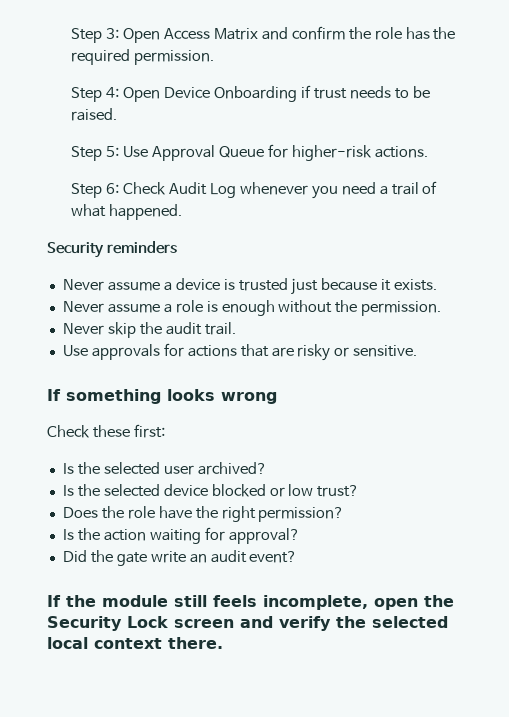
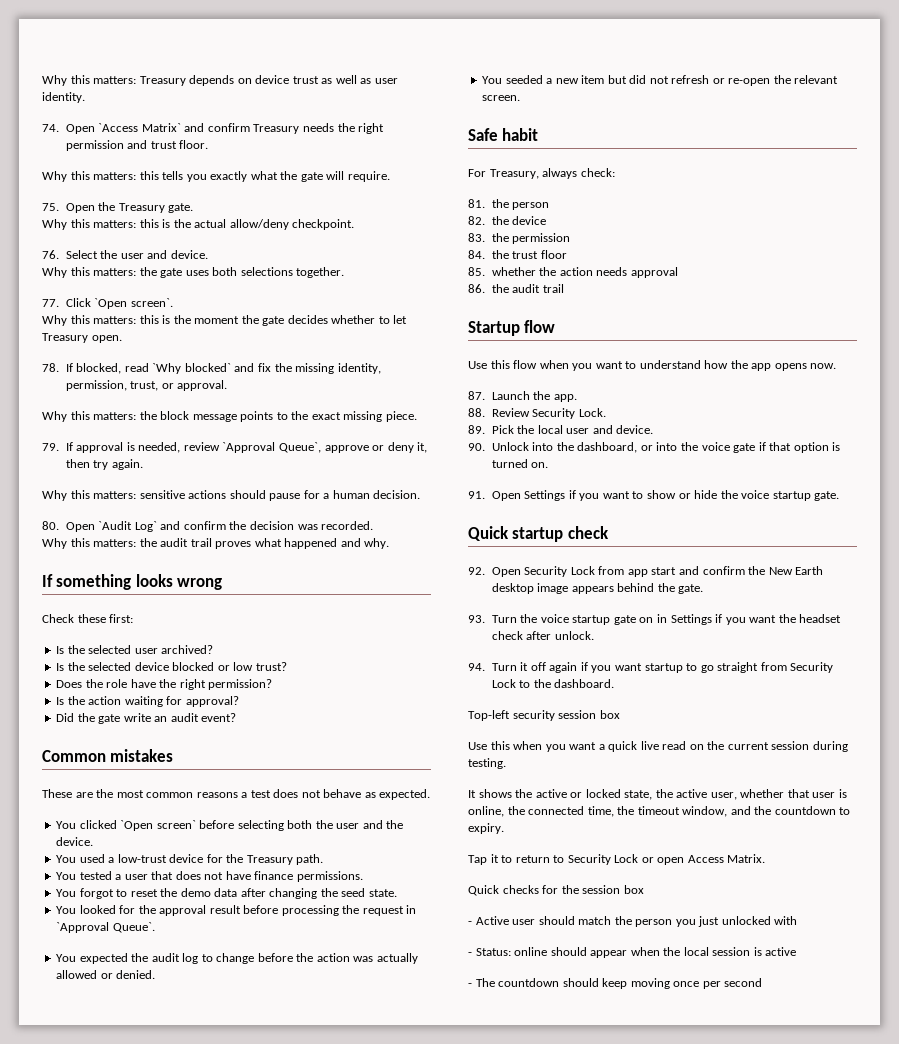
- Step 3: Open Access Matrix and confirm the role has the required permission.
- Step 4: Open Device Onboarding if trust needs to be raised.
- Step 5: Use Approval Queue for higher-risk actions.
- Step 6: Check Audit Log whenever you need a trail of what happened.
- Security reminders
- Never assume a device is trusted just because it exists.
- Never assume a role is enough without the permission.
- Never skip the audit trail.
- Use approvals for actions that are risky or sensitive.
+ Why this matters: Treasury depends on device trust as well as user identity.
+ 74. Open `Access Matrix` and confirm Treasury needs the right permission and trust floor.
+ Why this matters: this tells you exactly what the gate will require.
+ 75. Open the Treasury gate.
+ Why this matters: this is the actual allow/deny checkpoint.
+ 76. Select the user and device.
+ Why this matters: the gate uses both selections together.
+ 77. Click `Open screen`.
+ Why this matters: this is the moment the gate decides whether to let Treasury open.
+ 78. If blocked, read `Why blocked` and fix the missing identity, permission, trust, or approval.
+ Why this matters: the block message points to the exact missing piece.
+ 79. If approval is needed, review `Approval Queue`, approve or deny it, then try again.
+ Why this matters: sensitive actions should pause for a human decision.
+ 80. Open `Audit Log` and confirm the decision was recorded.
+ Why this matters: the audit trail proves what happened and why.
- If the module still feels incomplete, open the Security Lock screen and verify the selected local context there.
+ Common mistakes
+ These are the most common reasons a test does not behave as expected.
+ You clicked `Open screen` before selecting both the user and the device.
+ You used a low-trust device for the Treasury path.
+ You tested a user that does not have finance permissions.
+ You forgot to reset the demo data after changing the seed state.
+ You looked for the approval result before processing the request in `Approval Queue`.
+ You expected the audit log to change before the action was actually allowed or denied.
+ You seeded a new item but did not refresh or re-open the relevant screen.
+ Safe habit
+ For Treasury, always check:
+ 81. the person
+ 82. the device
+ 83. the permission
+ 84. the trust floor
+ 85. whether the action needs approval
+ 86. the audit trail
+ Startup flow
+ Use this flow when you want to understand how the app opens now.
+ 87. Launch the app.
+ 88. Review Security Lock.
+ 89. Pick the local user and device.
+ 90. Unlock into the dashboard, or into the voice gate if that option is turned on.
+ 91. Open Settings if you want to show or hide the voice startup gate.
+ Quick startup check
+ 92. Open Security Lock from app start and confirm the New Earth desktop image appears behind the gate.
+ 93. Turn the voice startup gate on in Settings if you want the headset check after unlock.
+ 94. Turn it off again if you want startup to go straight from Security Lock to the dashboard.
+ Top-left security session box
+ Use this when you want a quick live read on the current session during testing.
+ It shows the active or locked state, the active user, whether that user is online, the connected time, the timeout window, and the countdown to expiry.
+ Tap it to return to Security Lock or open Access Matrix.
+ Quick checks for the session box
+ - Active user should match the person you just unlocked with
+ - Status: online should appear when the local session is active
+ - The countdown should keep moving once per second

